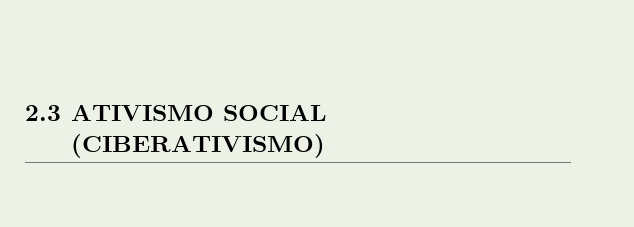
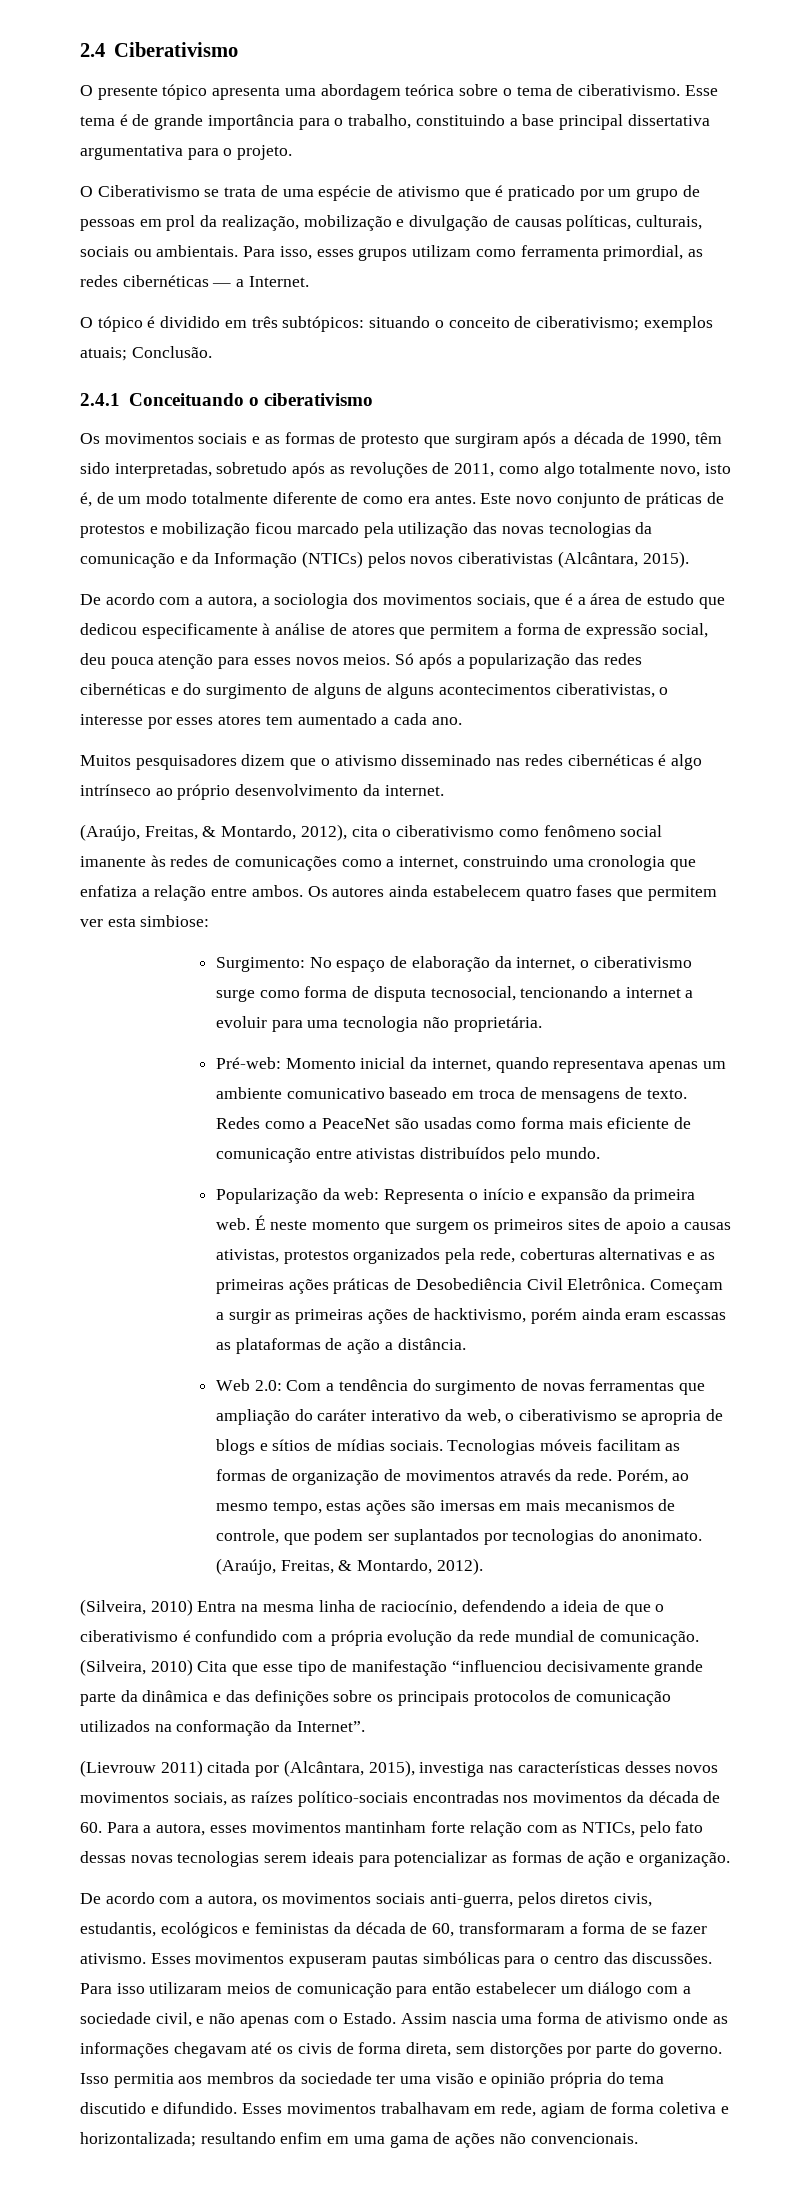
- 2.3 ATIVISMO SOCIAL (CIBERATIVISMO)
+ 2.4 Ciberativismo
+ O presente tópico apresenta uma abordagem teórica sobre o tema de ciberativismo. Esse tema é de grande importância para o trabalho, constituindo a base principal dissertativa argumentativa para o projeto.
+ O Ciberativismo se trata de uma espécie de ativismo que é praticado por um grupo de pessoas em prol da realização, mobilização e divulgação de causas políticas, culturais, sociais ou ambientais. Para isso, esses grupos utilizam como ferramenta primordial, as redes cibernéticas — a Internet.
+ O tópico é dividido em três subtópicos: situando o conceito de ciberativismo; exemplos atuais; Conclusão.
+ 2.4.1 Conceituando o ciberativismo
+ Os movimentos sociais e as formas de protesto que surgiram após a década de 1990, têm sido interpretadas, sobretudo após as revoluções de 2011, como algo totalmente novo, isto é, de um modo totalmente diferente de como era antes. Este novo conjunto de práticas de protestos e mobilização ficou marcado pela utilização das novas tecnologias da comunicação e da Informação (NTICs) pelos novos ciberativistas (Alcântara, 2015).
+ De acordo com a autora, a sociologia dos movimentos sociais, que é a área de estudo que dedicou especificamente à análise de atores que permitem a forma de expressão social, deu pouca atenção para esses novos meios. Só após a popularização das redes cibernéticas e do surgimento de alguns de alguns acontecimentos ciberativistas, o interesse por esses atores tem aumentado a cada ano.
+ Muitos pesquisadores dizem que o ativismo disseminado nas redes cibernéticas é algo intrínseco ao próprio desenvolvimento da internet.
+ (Araújo, Freitas, & Montardo, 2012), cita o ciberativismo como fenômeno social imanente às redes de comunicações como a internet, construindo uma cronologia que enfatiza a relação entre ambos. Os autores ainda estabelecem quatro fases que permitem ver esta simbiose:
+ Surgimento: No espaço de elaboração da internet, o ciberativismo surge como forma de disputa tecnosocial, tencionando a internet a evoluir para uma tecnologia não proprietária.
+ Pré-web: Momento inicial da internet, quando representava apenas um ambiente comunicativo baseado em troca de mensagens de texto. Redes como a PeaceNet são usadas como forma mais eficiente de comunicação entre ativistas distribuídos pelo mundo.
+ Popularização da web: Representa o início e expansão da primeira web. É neste momento que surgem os primeiros sites de apoio a causas ativistas, protestos organizados pela rede, coberturas alternativas e as primeiras ações práticas de Desobediência Civil Eletrônica. Começam a surgir as primeiras ações de hacktivismo, porém ainda eram escassas as plataformas de ação a distância.
+ Web 2.0: Com a tendência do surgimento de novas ferramentas que ampliação do caráter interativo da web, o ciberativismo se apropria de blogs e sítios de mídias sociais. Tecnologias móveis facilitam as formas de organização de movimentos através da rede. Porém, ao mesmo tempo, estas ações são imersas em mais mecanismos de controle, que podem ser suplantados por tecnologias do anonimato. (Araújo, Freitas, & Montardo, 2012).
+ (Silveira, 2010) Entra na mesma linha de raciocínio, defendendo a ideia de que o ciberativismo é confundido com a própria evolução da rede mundial de comunicação. (Silveira, 2010) Cita que esse tipo de manifestação “influenciou decisivamente grande parte da dinâmica e das definições sobre os principais protocolos de comunicação utilizados na conformação da Internet”.
+ (Lievrouw 2011) citada por (Alcântara, 2015), investiga nas características desses novos movimentos sociais, as raízes político-sociais encontradas nos movimentos da década de 60. Para a autora, esses movimentos mantinham forte relação com as NTICs, pelo fato dessas novas tecnologias serem ideais para potencializar as formas de ação e organização.
+ De acordo com a autora, os movimentos sociais anti-guerra, pelos diretos civis, estudantis, ecológicos e feministas da década de 60, transformaram a forma de se fazer ativismo. Esses movimentos expuseram pautas simbólicas para o centro das discussões. Para isso utilizaram meios de comunicação para então estabelecer um diálogo com a sociedade civil, e não apenas com o Estado. Assim nascia uma forma de ativismo onde as informações chegavam até os civis de forma direta, sem distorções por parte do governo. Isso permitia aos membros da sociedade ter uma visão e opinião própria do tema discutido e difundido. Esses movimentos trabalhavam em rede, agiam de forma coletiva e horizontalizada; resultando enfim em uma gama de ações não convencionais.

